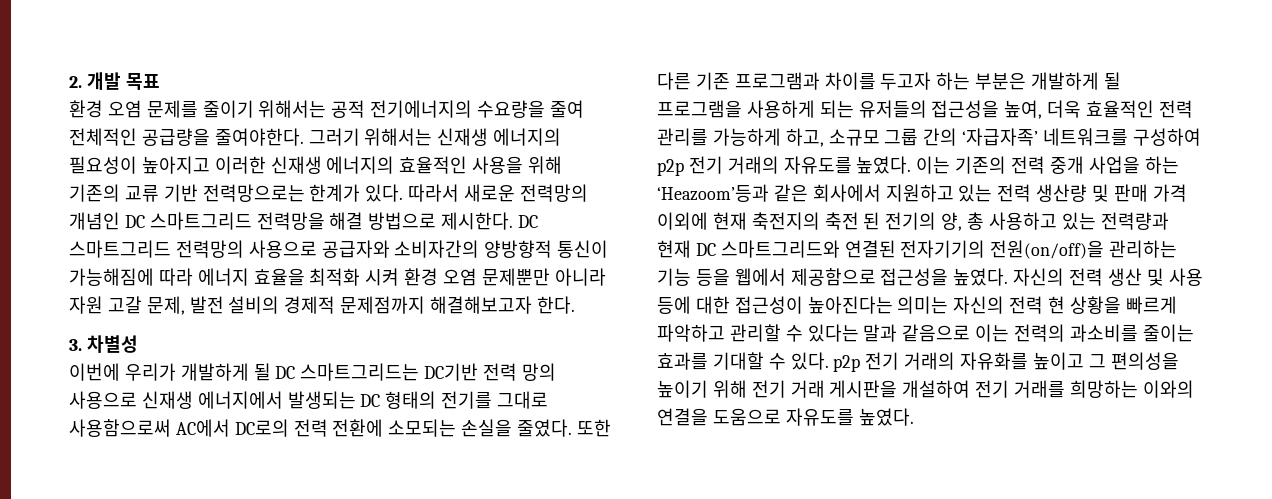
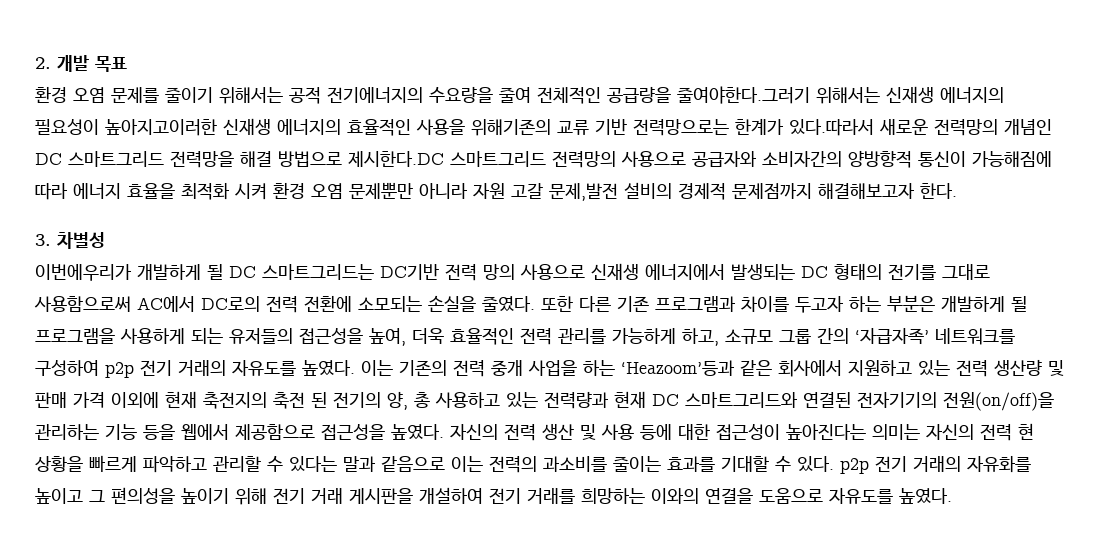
- 환경 오염 문제를 줄이기 위해서는 공적 전기에너지의 수요량을 줄여 전체적인 공급량을 줄여야한다. 그러기 위해서는 신재생 에너지의 필요성이 높아지고 이러한 신재생 에너지의 효율적인 사용을 위해 기존의 교류 기반 전력망으로는 한계가 있다. 따라서 새로운 전력망의 개념인 DC 스마트그리드 전력망을 해결 방법으로 제시한다. DC 스마트그리드 전력망의 사용으로 공급자와 소비자간의 양방향적 통신이 가능해짐에 따라 에너지 효율을 최적화 시켜 환경 오염 문제뿐만 아니라 자원 고갈 문제, 발전 설비의 경제적 문제점까지 해결해보고자 한다.
+ 환경 오염 문제를 줄이기 위해서는 공적 전기에너지의 수요량을 줄여 전체적인 공급량을 줄여야한다.그러기 위해서는 신재생 에너지의 필요성이 높아지고이러한 신재생 에너지의 효율적인 사용을 위해기존의 교류 기반 전력망으로는 한계가 있다.따라서 새로운 전력망의 개념인 DC 스마트그리드 전력망을 해결 방법으로 제시한다.DC 스마트그리드 전력망의 사용으로 공급자와 소비자간의 양방향적 통신이 가능해짐에 따라 에너지 효율을 최적화 시켜 환경 오염 문제뿐만 아니라 자원 고갈 문제,발전 설비의 경제적 문제점까지 해결해보고자 한다.
- 이번에 우리가 개발하게 될 DC 스마트그리드는 DC기반 전력 망의 사용으로 신재생 에너지에서 발생되는 DC 형태의 전기를 그대로 사용함으로써 AC에서 DC로의 전력 전환에 소모되는 손실을 줄였다.
+ 이번에우리가 개발하게 될 DC 스마트그리드는 DC기반 전력 망의 사용으로 신재생 에너지에서 발생되는 DC 형태의 전기를 그대로 사용함으로써 AC에서 DC로의 전력 전환에 소모되는 손실을 줄였다.

